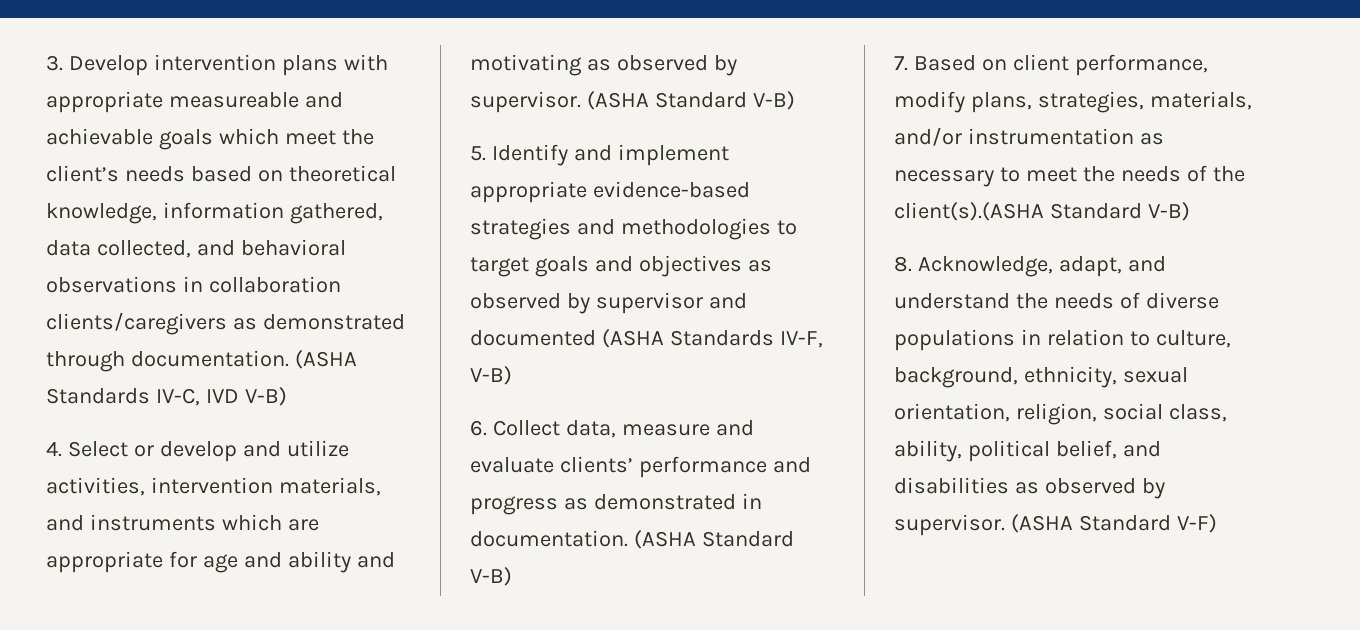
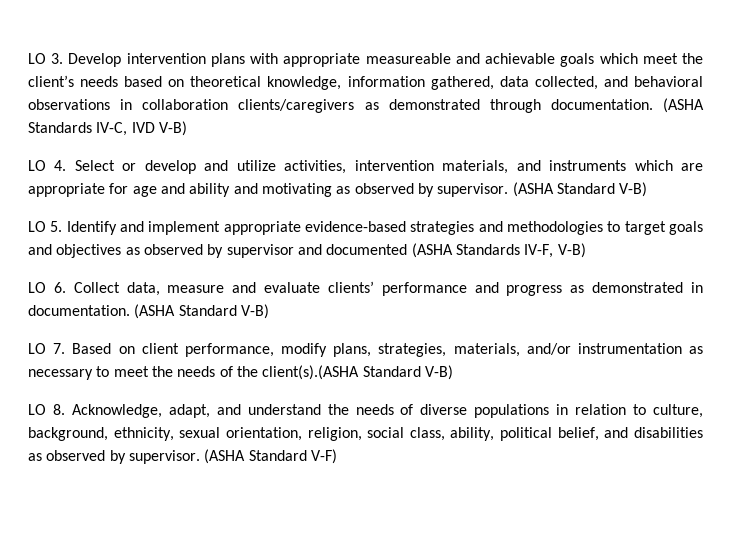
- 3. Develop intervention plans with appropriate measureable and achievable goals which meet the client’s needs based on theoretical knowledge, information gathered, data collected, and behavioral observations in collaboration clients/caregivers as demonstrated through documentation.
+ LO 3. Develop intervention plans with appropriate measureable and achievable goals which meet the client’s needs based on theoretical knowledge, information gathered, data collected, and behavioral observations in collaboration clients/caregivers as demonstrated through documentation.
- 4. Select or develop and utilize activities, intervention materials, and instruments which are appropriate for age and ability and motivating as observed by supervisor.
+ LO 4. Select or develop and utilize activities, intervention materials, and instruments which are appropriate for age and ability and motivating as observed by supervisor.
- 5. Identify and implement appropriate evidence-based strategies and methodologies to target goals and objectives as observed by supervisor and documented (ASHA Standards IV-F, V-B)
+ LO 5. Identify and implement appropriate evidence-based strategies and methodologies to target goals and objectives as observed by supervisor and documented (ASHA Standards IV-F, V-B)
- 6. Collect data, measure and evaluate clients’ performance and progress as demonstrated in documentation.
+ LO 6. Collect data, measure and evaluate clients’ performance and progress as demonstrated in documentation.
- 7. Based on client performance, modify plans, strategies, materials, and/or instrumentation as necessary to meet the needs of the client(s).(ASHA Standard V-B)
+ LO 7. Based on client performance, modify plans, strategies, materials, and/or instrumentation as necessary to meet the needs of the client(s).(ASHA Standard V-B)
- 8. Acknowledge, adapt, and understand the needs of diverse populations in relation to culture, background, ethnicity, sexual orientation, religion, social class, ability, political belief, and disabilities as observed by supervisor.
+ LO 8. Acknowledge, adapt, and understand the needs of diverse populations in relation to culture, background, ethnicity, sexual orientation, religion, social class, ability, political belief, and disabilities as observed by supervisor.

